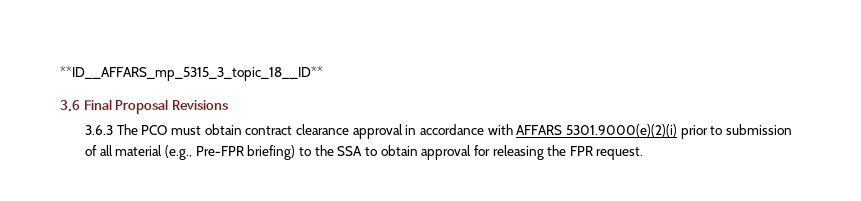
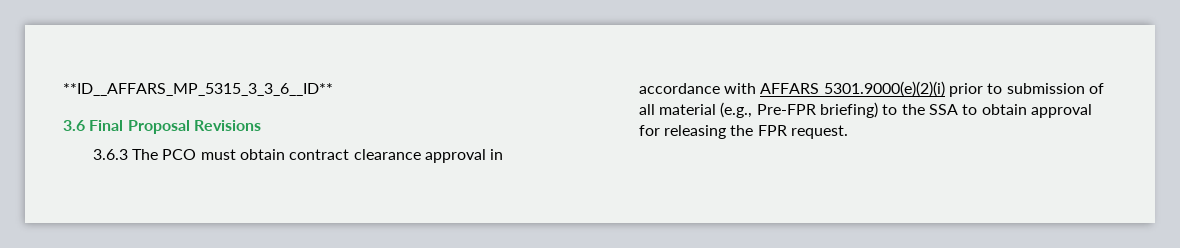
- **ID__AFFARS_mp_5315_3_topic_18__ID**
+ **ID__AFFARS_MP_5315_3_3_6__ID**

